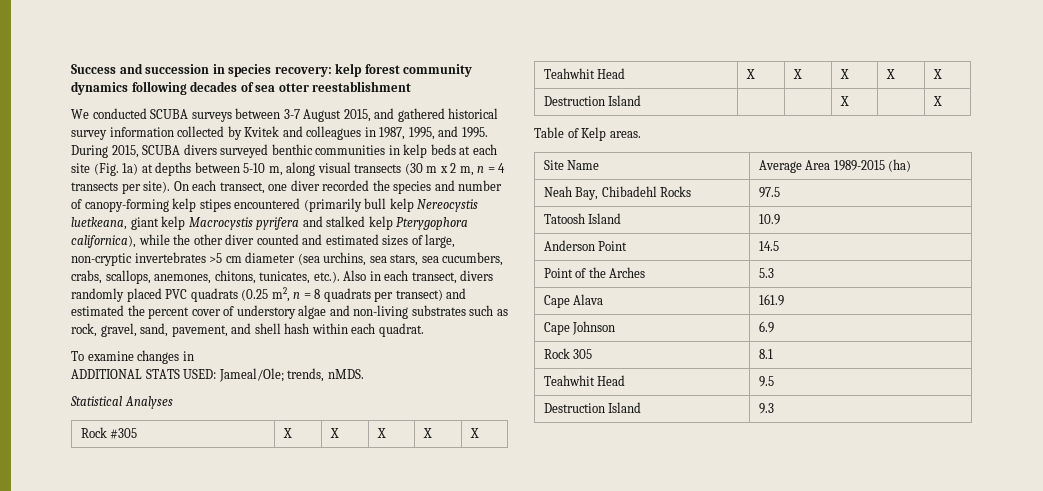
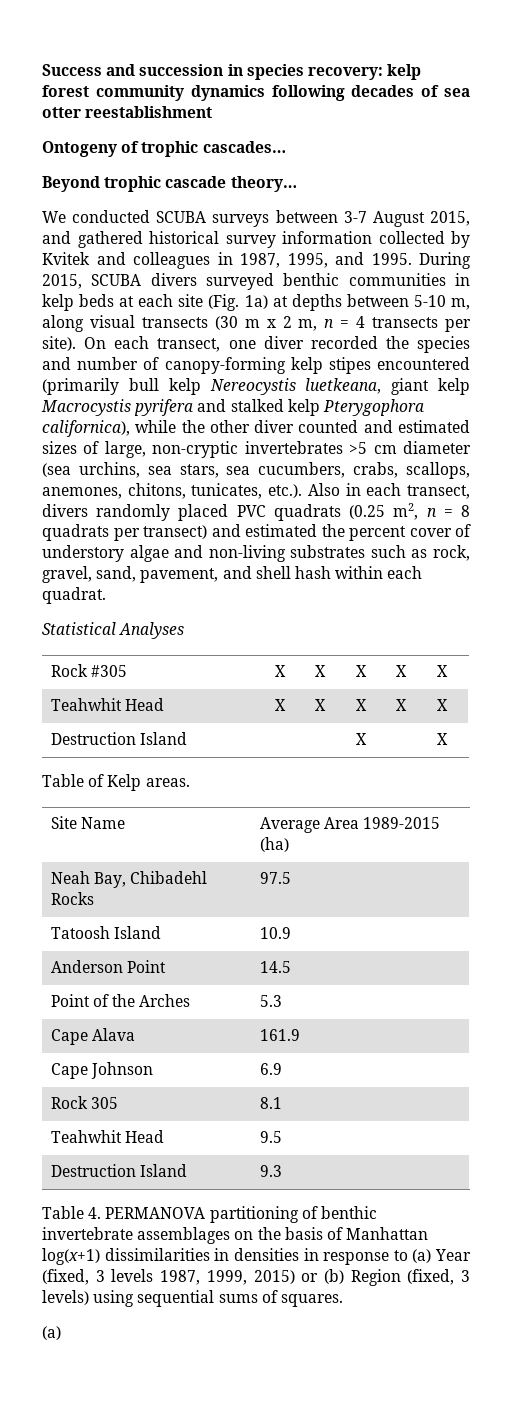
+ Ontogeny of trophic cascades…
+ Beyond trophic cascade theory…
- To examine changes in
- ADDITIONAL STATS USED: Jameal/Ole; trends, nMDS.
+ Table 4. PERMANOVA partitioning of benthic invertebrate assemblages on the basis of Manhattan log(x+1) dissimilarities in densities in response to (a) Year (fixed, 3 levels 1987, 1999, 2015) or (b) Region (fixed, 3 levels) using sequential sums of squares.
+ (a)

